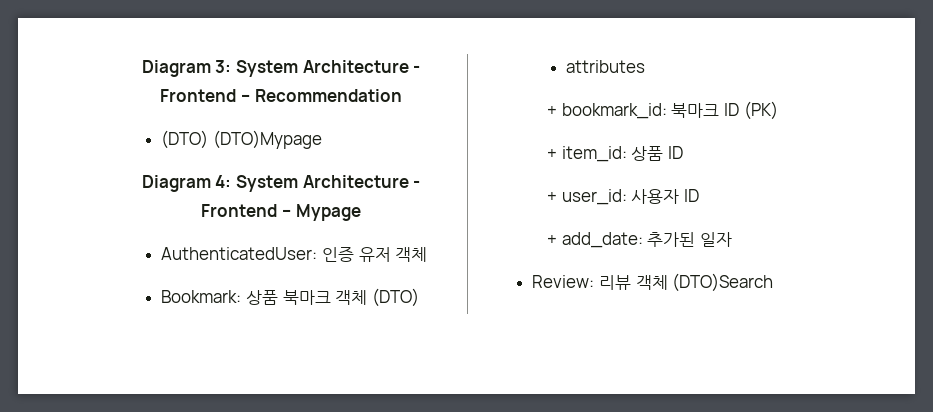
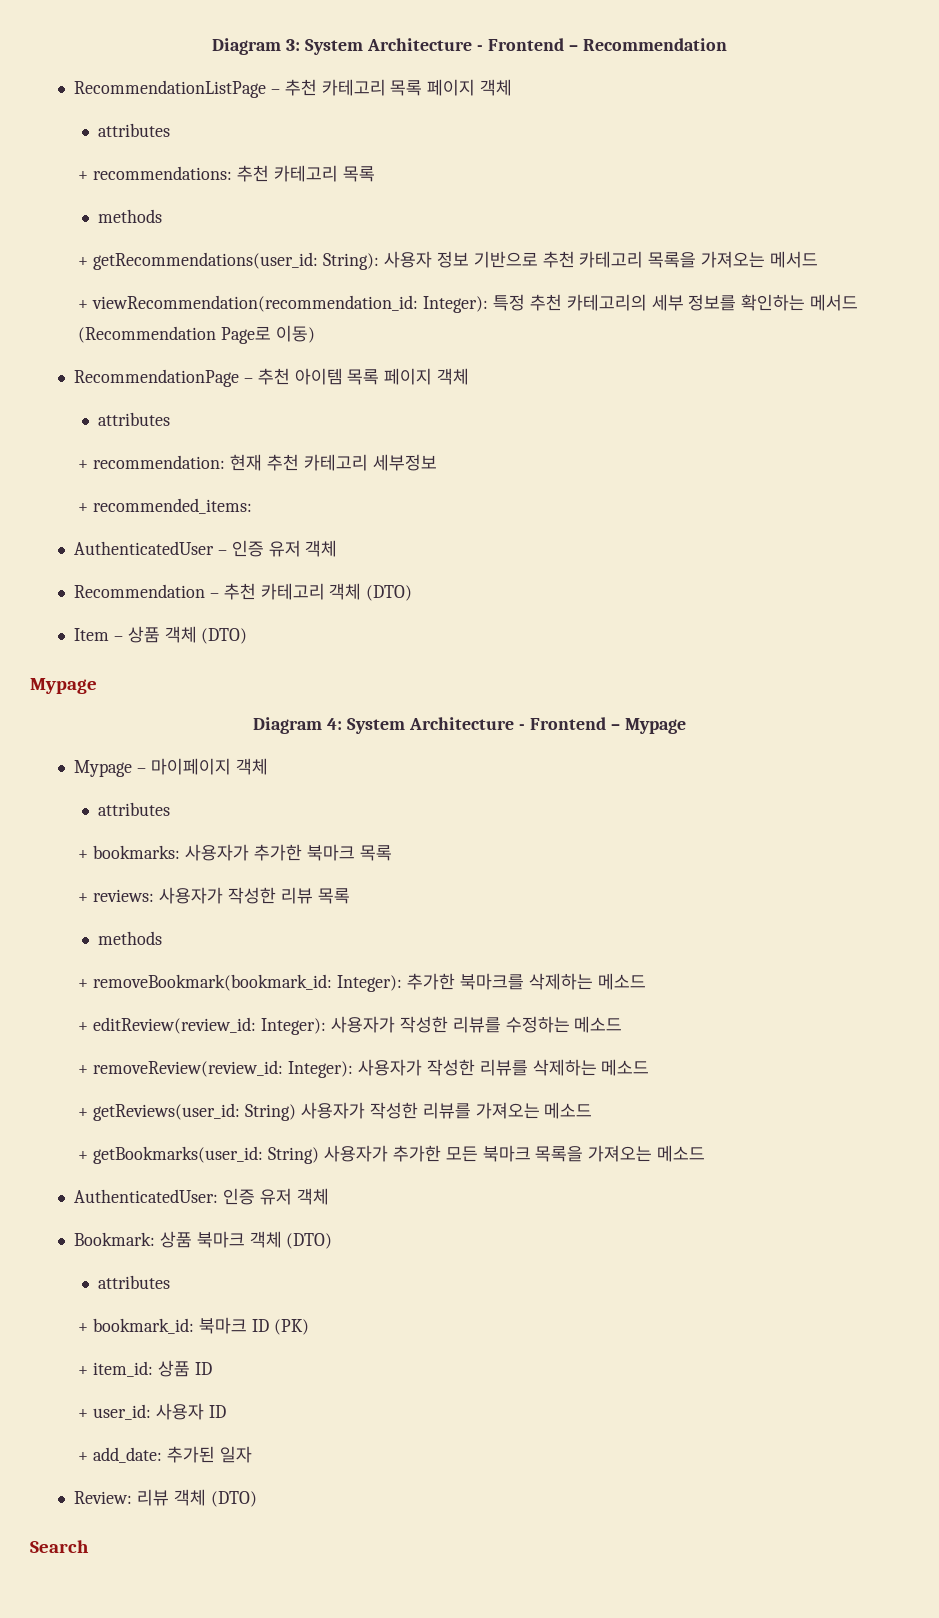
- (DTO) (DTO)Mypage
+ RecommendationListPage – 추천 카테고리 목록 페이지 객체
+ attributes
+ + recommendations: 추천 카테고리 목록
+ methods
+ + getRecommendations(user_id: String): 사용자 정보 기반으로 추천 카테고리 목록을 가져오는 메서드
+ + viewRecommendation(recommendation_id: Integer): 특정 추천 카테고리의 세부 정보를 확인하는 메서드 (Recommendation Page로 이동)
+ RecommendationPage – 추천 아이템 목록 페이지 객체
+ attributes
+ + recommendation: 현재 추천 카테고리 세부정보
+ + recommended_items:
+ AuthenticatedUser – 인증 유저 객체
+ Recommendation – 추천 카테고리 객체 (DTO)
+ Item – 상품 객체 (DTO)
+ Mypage
+ Mypage – 마이페이지 객체
+ attributes
+ + bookmarks: 사용자가 추가한 북마크 목록
+ + reviews: 사용자가 작성한 리뷰 목록
+ methods
+ + removeBookmark(bookmark_id: Integer): 추가한 북마크를 삭제하는 메소드
+ + editReview(review_id: Integer): 사용자가 작성한 리뷰를 수정하는 메소드
+ + removeReview(review_id: Integer): 사용자가 작성한 리뷰를 삭제하는 메소드
+ + getReviews(user_id: String) 사용자가 작성한 리뷰를 가져오는 메소드
+ + getBookmarks(user_id: String) 사용자가 추가한 모든 북마크 목록을 가져오는 메소드
- Review: 리뷰 객체 (DTO)Search
+ Review: 리뷰 객체 (DTO)
+ Search

